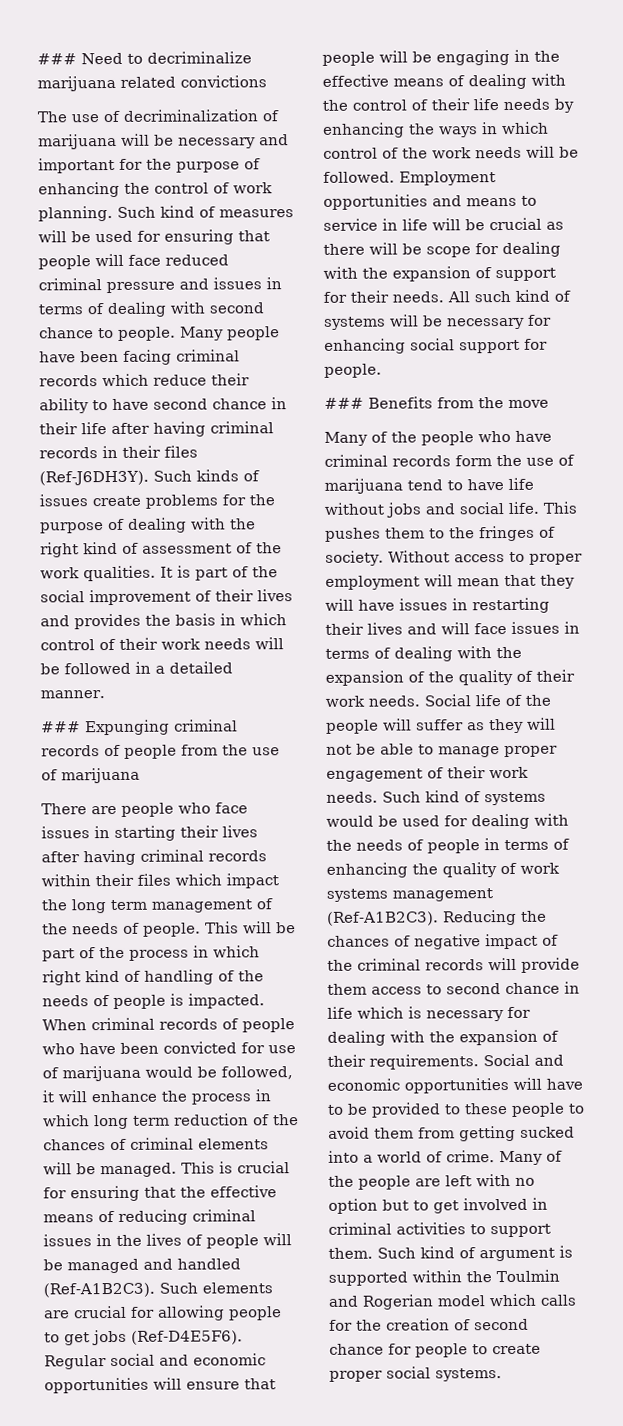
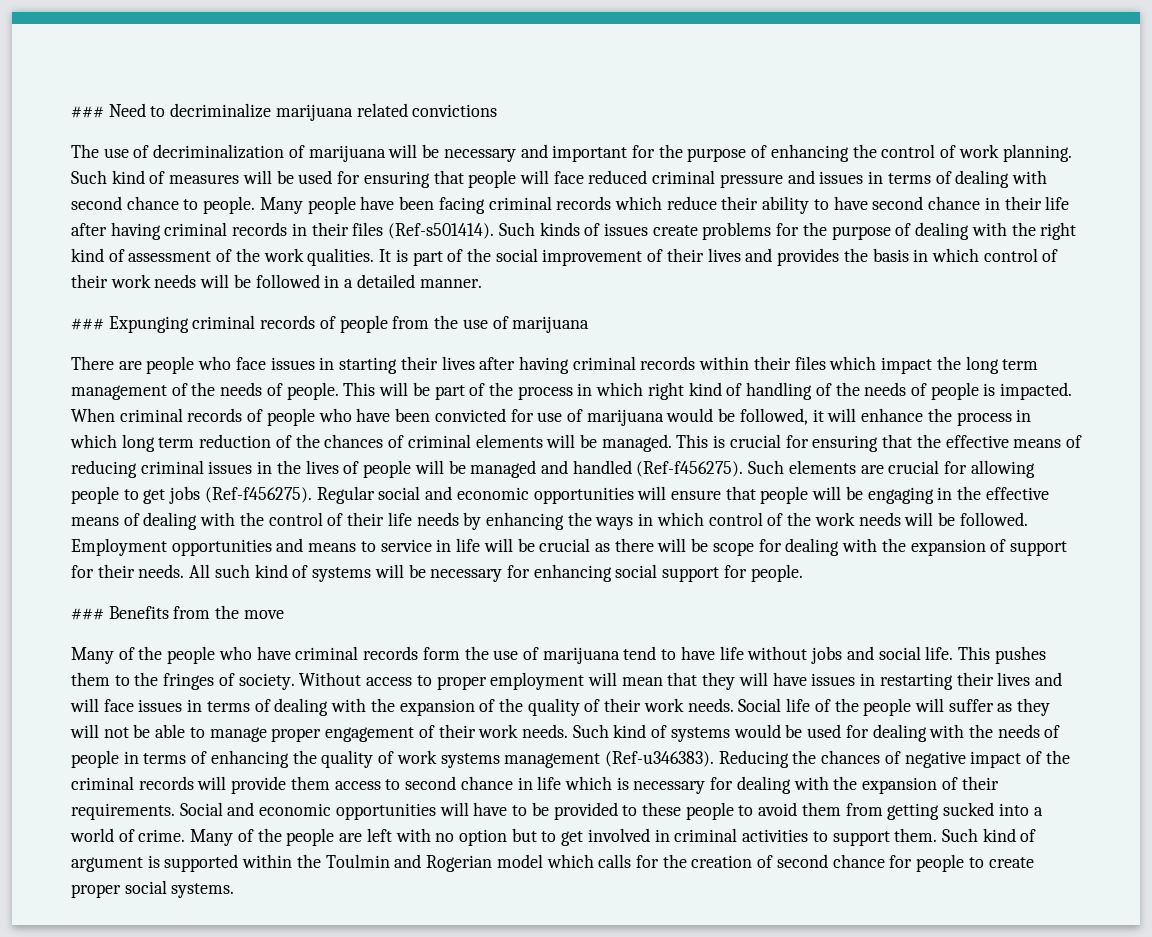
- Many people have been facing criminal records which reduce their ability to have second chance in their life after having criminal records in their files (Ref-J6DH3Y).
+ Many people have been facing criminal records which reduce their ability to have second chance in their life after having criminal records in their files (Ref-s501414).
- This is crucial for ensuring that the effective means of reducing criminal issues in the lives of people will be managed and handled (Ref-A1B2C3).
+ This is crucial for ensuring that the effective means of reducing criminal issues in the lives of people will be managed and handled (Ref-f456275).
- Such elements are crucial for allowing people to get jobs (Ref-D4E5F6).
+ Such elements are crucial for allowing people to get jobs (Ref-f456275).
- Such kind of systems would be used for dealing with the needs of people in terms of enhancing the quality of work systems management (Ref-A1B2C3).
+ Such kind of systems would be used for dealing with the needs of people in terms of enhancing the quality of work systems management (Ref-u346383).

